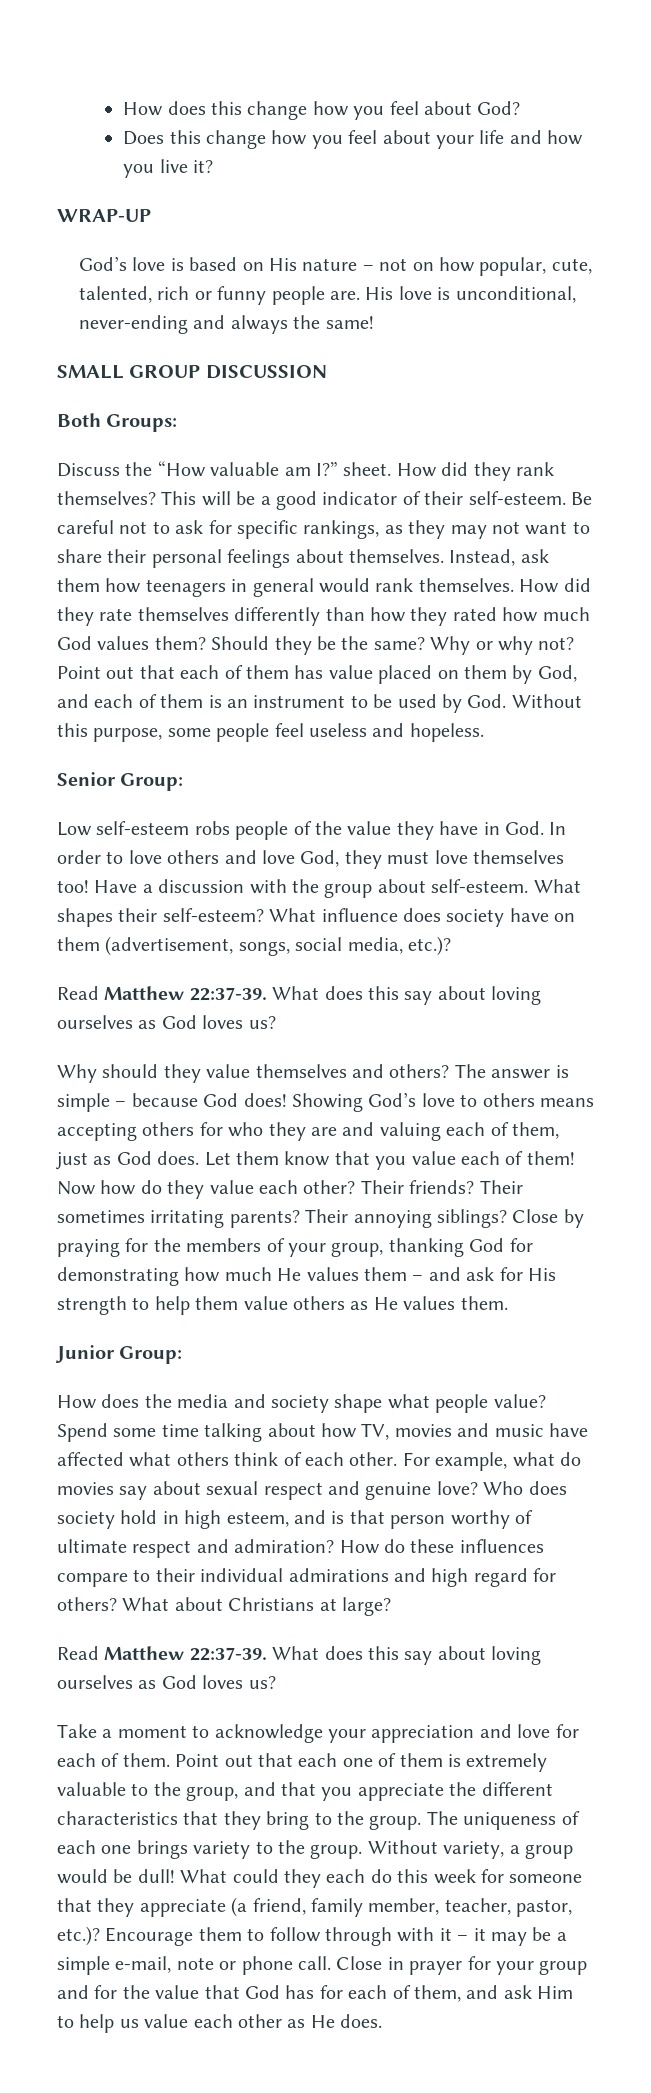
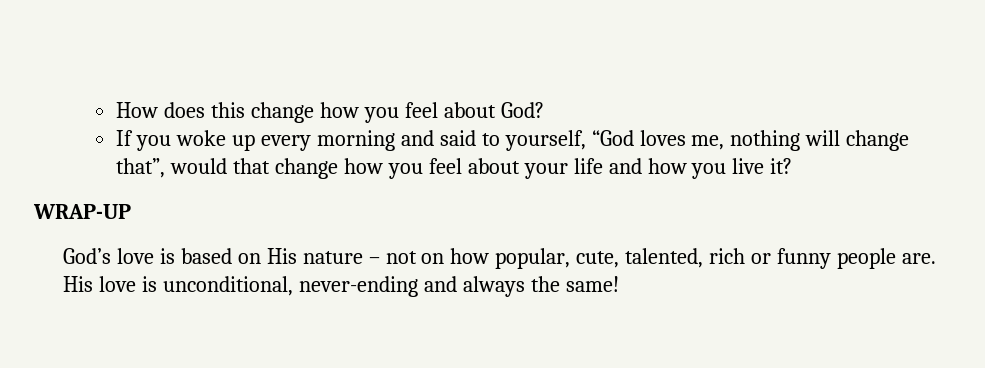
- Does this change how you feel about your life and how you live it?
+ If you woke up every morning and said to yourself, “God loves me, nothing will change that”, would that change how you feel about your life and how you live it?
- SMALL GROUP DISCUSSION
- Both Groups:
- Discuss the “How valuable am I?” sheet. How did they rank themselves? This will be a good indicator of their self-esteem. Be careful not to ask for specific rankings, as they may not want to share their personal feelings about themselves. Instead, ask them how teenagers in general would rank themselves. How did they rate themselves differently than how they rated how much God values them? Should they be the same? Why or why not? Point out that each of them has value placed on them by God, and each of them is an instrument to be used by God. Without this purpose, some people feel useless and hopeless.
- Senior Group:
- Low self-esteem robs people of the value they have in God. In order to love others and love God, they must love themselves too! Have a discussion with the group about self-esteem. What shapes their self-esteem? What influence does society have on them (advertisement, songs, social media, etc.)?
- Read Matthew 22:37-39. What does this say about loving ourselves as God loves us?
- Why should they value themselves and others? The answer is simple – because God does! Showing God’s love to others means accepting others for who they are and valuing each of them, just as God does. Let them know that you value each of them! Now how do they value each other? Their friends? Their sometimes irritating parents? Their annoying siblings? Close by praying for the members of your group, thanking God for demonstrating how much He values them – and ask for His strength to help them value others as He values them.
- Junior Group:
- How does the media and society shape what people value? Spend some time talking about how TV, movies and music have affected what others think of each other. For example, what do movies say about sexual respect and genuine love? Who does society hold in high esteem, and is that person worthy of ultimate respect and admiration? How do these influences compare to their individual admirations and high regard for others? What about Christians at large?
- Read Matthew 22:37-39. What does this say about loving ourselves as God loves us?
- Take a moment to acknowledge your appreciation and love for each of them. Point out that each one of them is extremely valuable to the group, and that you appreciate the different characteristics that they bring to the group. The uniqueness of each one brings variety to the group. Without variety, a group would be dull! What could they each do this week for someone that they appreciate (a friend, family member, teacher, pastor, etc.)? Encourage them to follow through with it – it may be a simple e-mail, note or phone call. Close in prayer for your group and for the value that God has for each of them, and ask Him to help us value each other as He does.

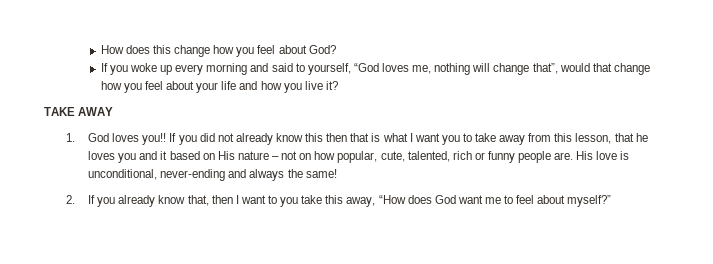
- WRAP-UP
- God’s love is based on His nature – not on how popular, cute, talented, rich or funny people are.
+ TAKE AWAY
+ 1. God loves you!! If you did not already know this then that is what I want you to take away from this lesson, that he loves you and it based on His nature – not on how popular, cute, talented, rich or funny people are.
+ 2. If you already know that, then I want to you take this away, “How does God want me to feel about myself?”

